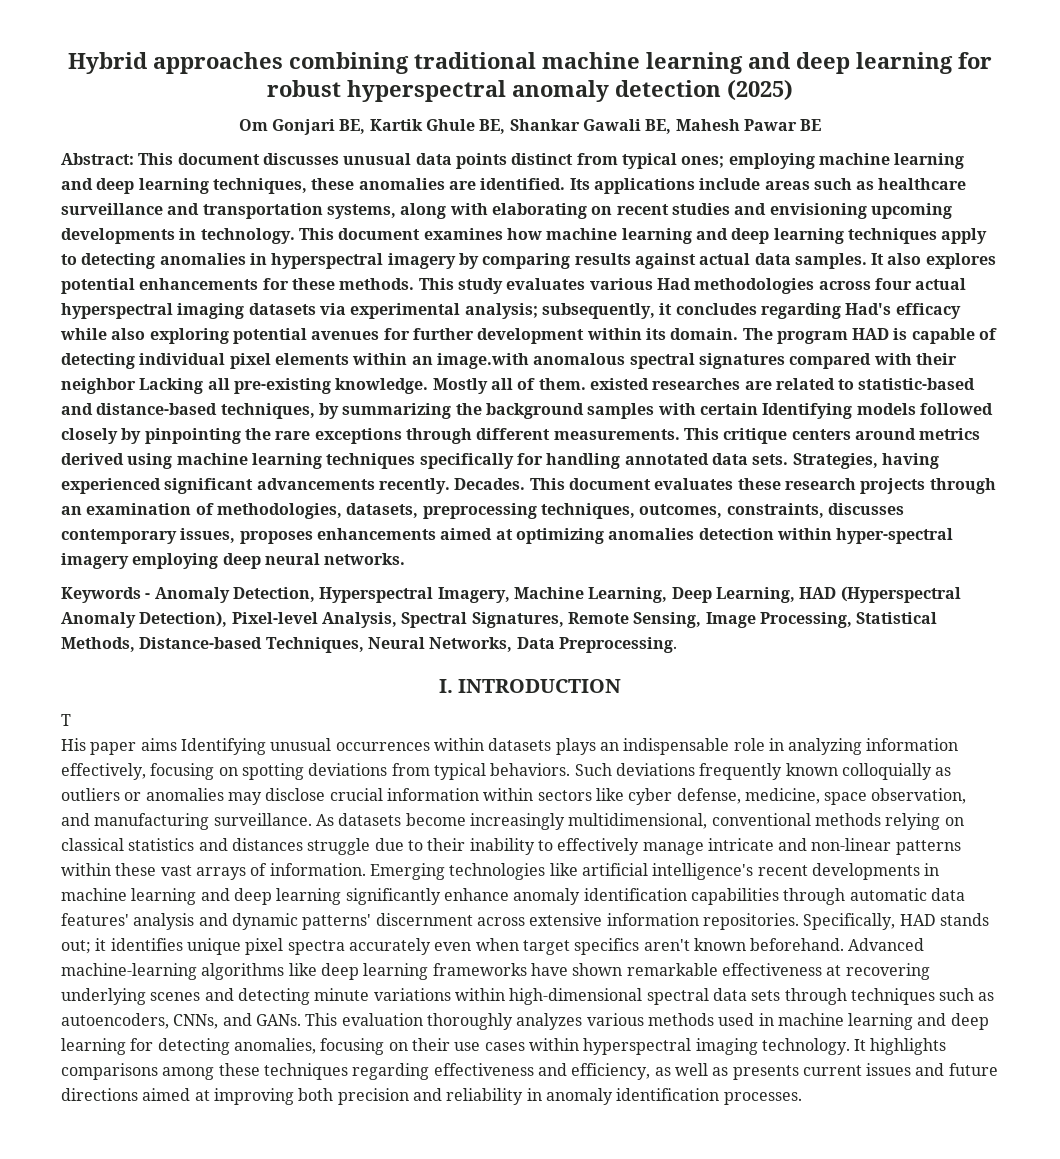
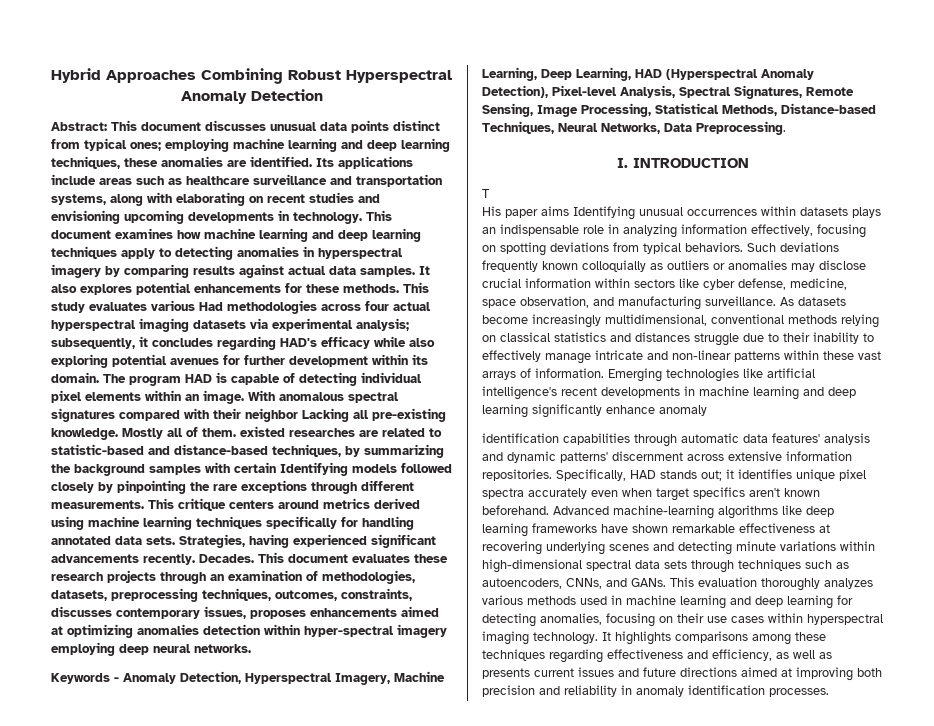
- Hybrid approaches combining traditional machine learning and deep learning for robust hyperspectral anomaly detection (2025)
- Om Gonjari BE, Kartik Ghule BE, Shankar Gawali BE, Mahesh Pawar BE
+ Hybrid Approaches Combining Robust Hyperspectral Anomaly Detection
- This study evaluates various Had methodologies across four actual hyperspectral imaging datasets via experimental analysis; subsequently, it concludes regarding Had's efficacy while also exploring potential avenues for further development within its domain.
+ This study evaluates various Had methodologies across four actual hyperspectral imaging datasets via experimental analysis; subsequently, it concludes regarding HAD's efficacy while also exploring potential avenues for further development within its domain.
- The program HAD is capable of detecting individual pixel elements within an image.with anomalous spectral signatures compared with their neighbor Lacking all pre-existing knowledge.
+ The program HAD is capable of detecting individual pixel elements within an image. With anomalous spectral signatures compared with their neighbor Lacking all pre-existing knowledge.
- Emerging technologies like artificial intelligence's recent developments in machine learning and deep learning significantly enhance anomaly identification capabilities through automatic data features' analysis and dynamic patterns' discernment across extensive information repositories.
+ Emerging technologies like artificial intelligence's recent developments in machine learning and deep learning significantly enhance anomaly
+ identification capabilities through automatic data features' analysis and dynamic patterns' discernment across extensive information repositories.

